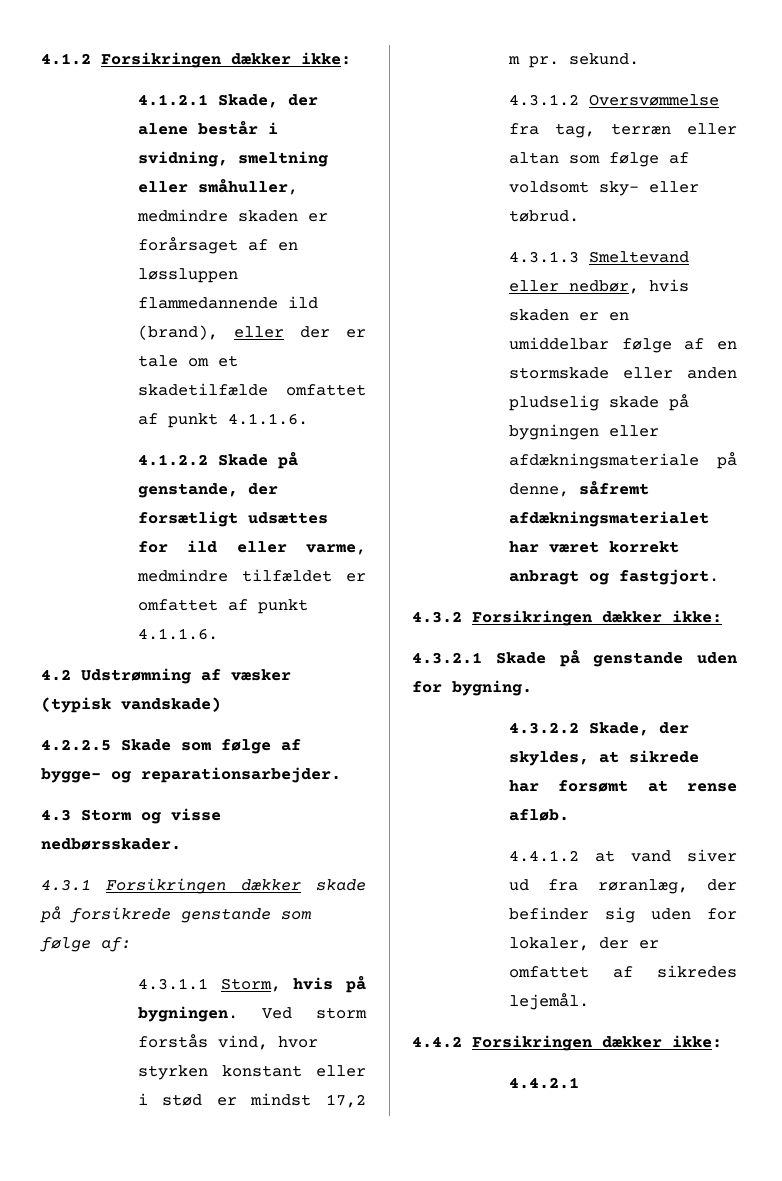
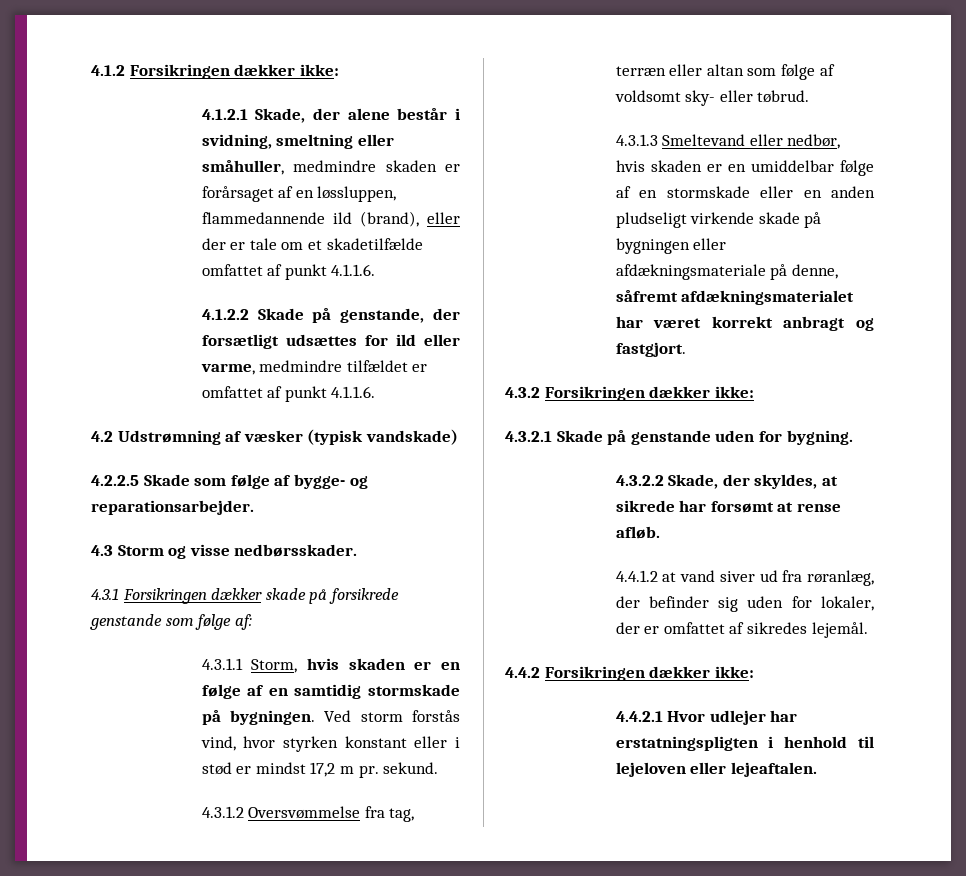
- 4.1.2.1 Skade, der alene består i svidning, smeltning eller småhuller, medmindre skaden er forårsaget af en løssluppen flammedannende ild (brand), eller der er tale om et skadetilfælde omfattet af punkt 4.1.1.6.
+ 4.1.2.1 Skade, der alene består i svidning, smeltning eller småhuller, medmindre skaden er forårsaget af en løssluppen, flammedannende ild (brand), eller der er tale om et skadetilfælde omfattet af punkt 4.1.1.6.
- 4.3.1.1 Storm, hvis på bygningen.
+ 4.3.1.1 Storm, hvis skaden er en følge af en samtidig stormskade på bygningen.
- 4.3.1.3 Smeltevand eller nedbør, hvis skaden er en umiddelbar følge af en stormskade eller anden pludselig skade på bygningen eller afdækningsmateriale på denne, såfremt afdækningsmaterialet har været korrekt anbragt og fastgjort.
+ 4.3.1.3 Smeltevand eller nedbør, hvis skaden er en umiddelbar følge af en stormskade eller en anden pludseligt virkende skade på bygningen eller afdækningsmateriale på denne, såfremt afdækningsmaterialet har været korrekt anbragt og fastgjort.
- 4.4.2.1
+ 4.4.2.1 Hvor udlejer har erstatningspligten i henhold til lejeloven eller lejeaftalen.

